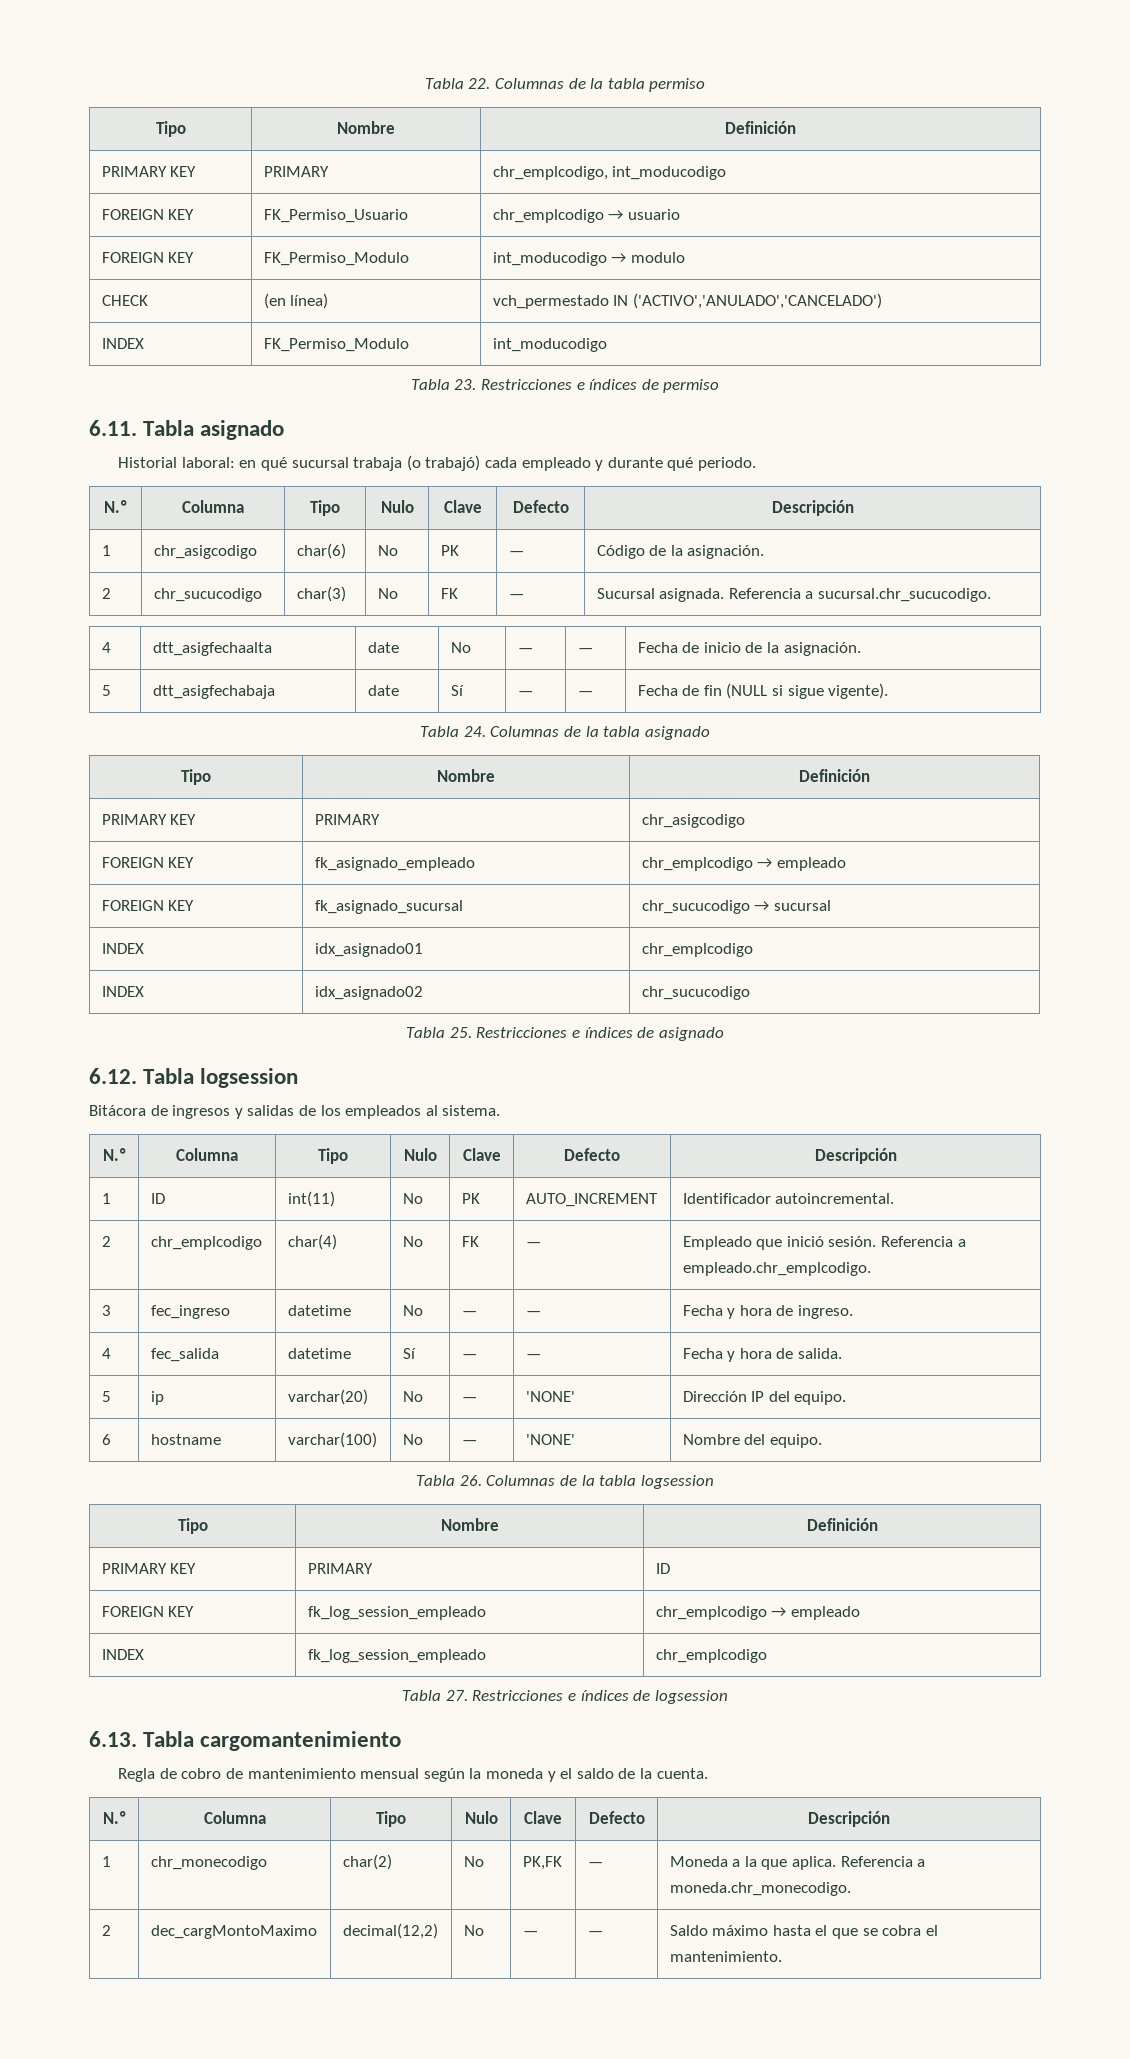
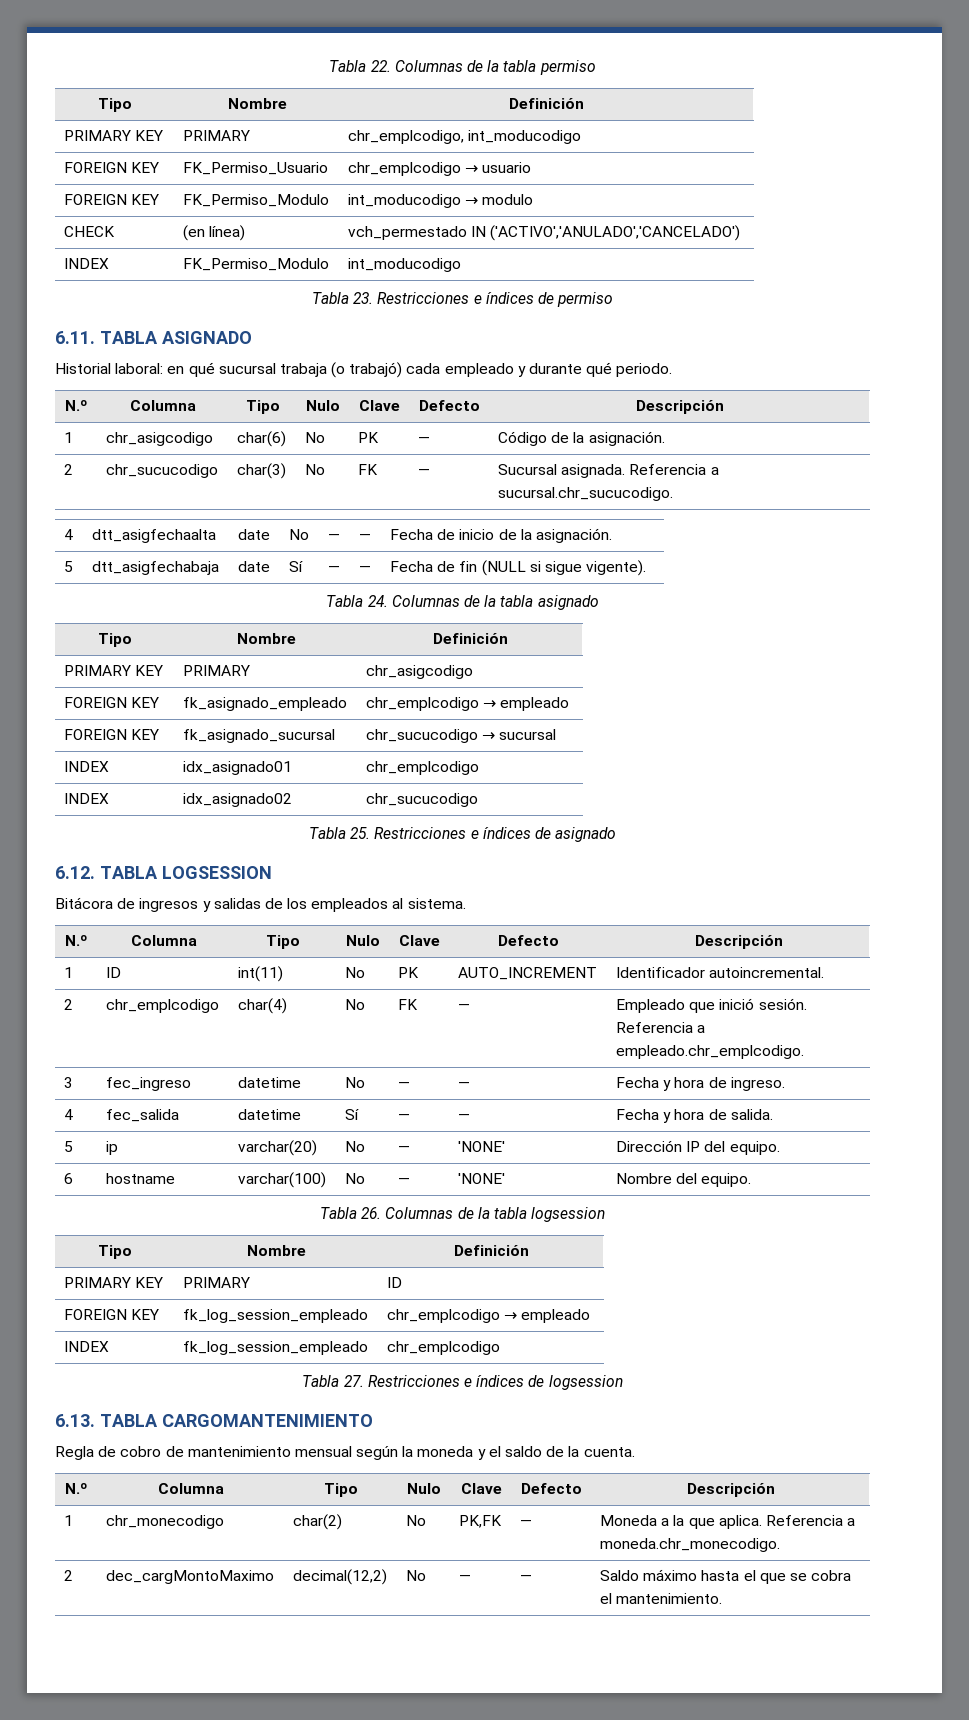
- 6.11. Tabla asignado
+ 6.11. TABLA ASIGNADO
- 6.12. Tabla logsession
+ 6.12. TABLA LOGSESSION
- 6.13. Tabla cargomantenimiento
+ 6.13. TABLA CARGOMANTENIMIENTO

